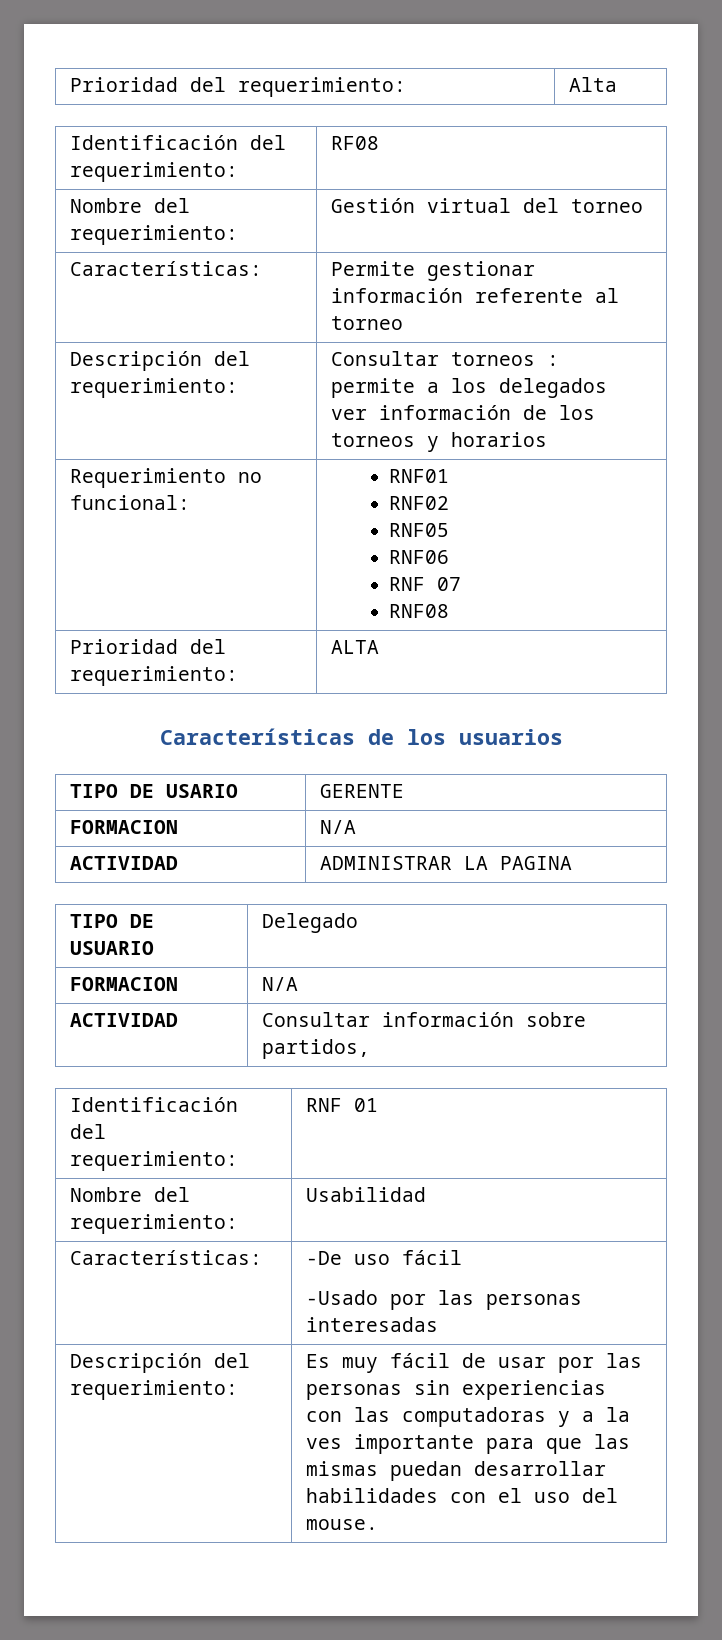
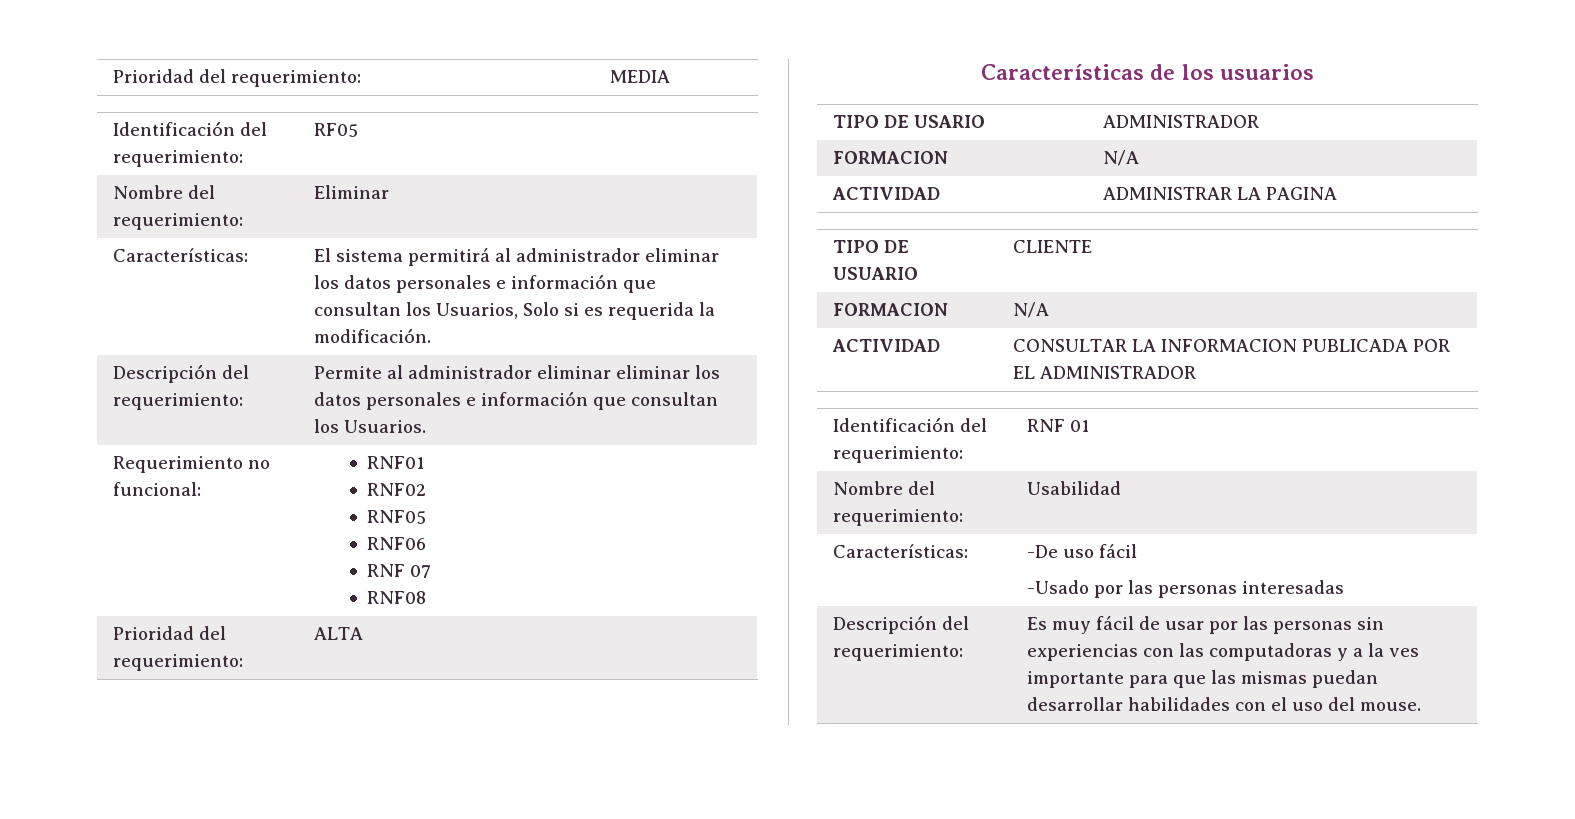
- Prioridad del requerimiento: | Alta
- Identificación del requerimiento: | RF08
- Nombre del requerimiento: | Gestión virtual del torneo
- Características: | Permite gestionar información referente al torneo
- Descripción del requerimiento: | Consultar torneos : permite a los delegados ver información de los torneos y horarios
+ Prioridad del requerimiento: | MEDIA
+ Identificación del requerimiento: | RF05
+ Nombre del requerimiento: | Eliminar
+ Características: | El sistema permitirá al administrador eliminar los datos personales e información que consultan los Usuarios, Solo si es requerida la modificación.
+ Descripción del requerimiento: | Permite al administrador eliminar eliminar los datos personales e información que consultan los Usuarios.
- TIPO DE USARIO | GERENTE
+ TIPO DE USARIO | ADMINISTRADOR
- TIPO DE USUARIO | Delegado
+ TIPO DE USUARIO | CLIENTE
  FORMACION | N/A
- ACTIVIDAD | Consultar información sobre partidos,
+ ACTIVIDAD | CONSULTAR LA INFORMACION PUBLICADA POR EL ADMINISTRADOR

